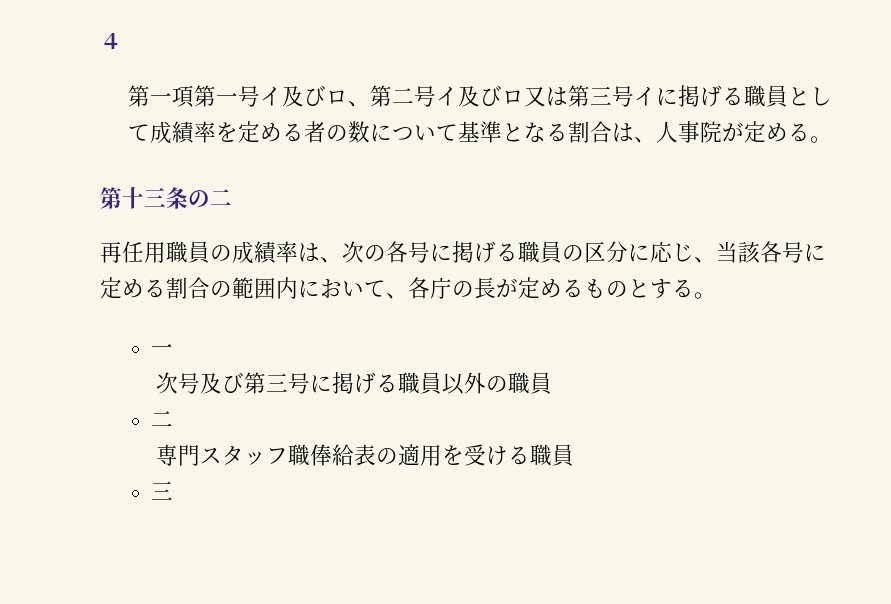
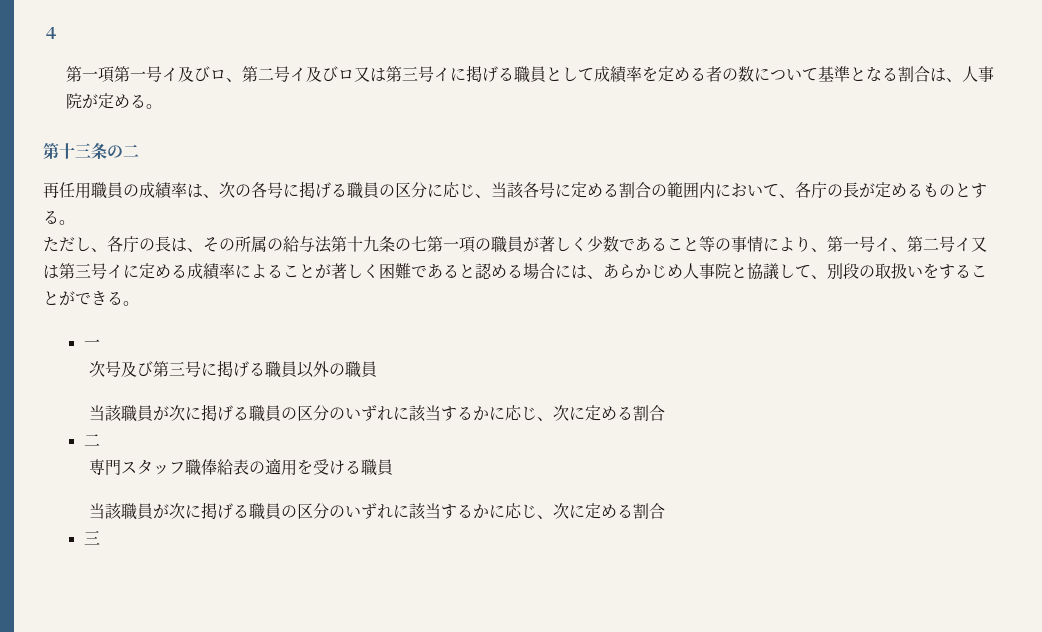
+ ただし、各庁の長は、その所属の給与法第十九条の七第一項の職員が著しく少数であること等の事情により、第一号イ、第二号イ又は第三号イに定める成績率によることが著しく困難であると認める場合には、あらかじめ人事院と協議して、別段の取扱いをすることができる。
  次号及び第三号に掲げる職員以外の職員
+ 当該職員が次に掲げる職員の区分のいずれに該当するかに応じ、次に定める割合
  専門スタッフ職俸給表の適用を受ける職員
+ 当該職員が次に掲げる職員の区分のいずれに該当するかに応じ、次に定める割合

